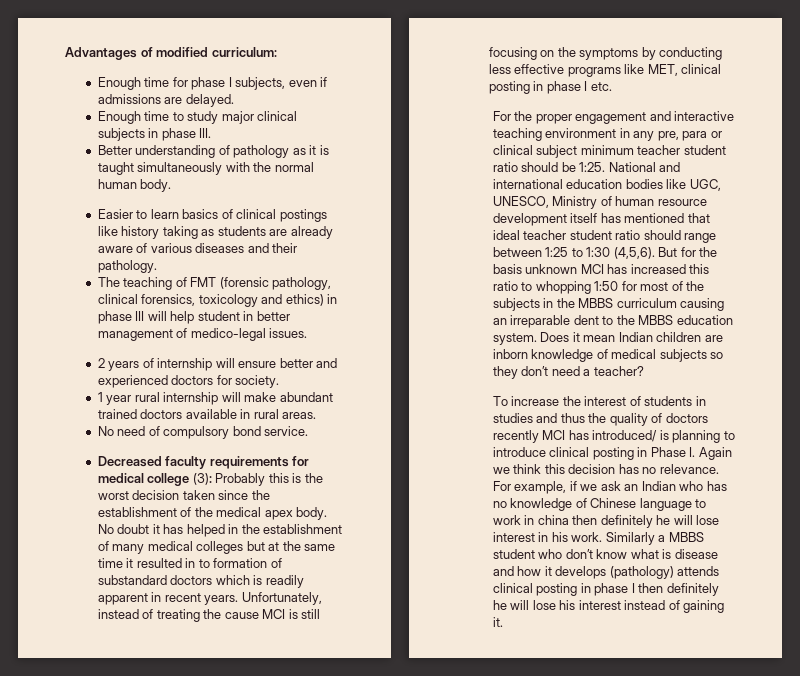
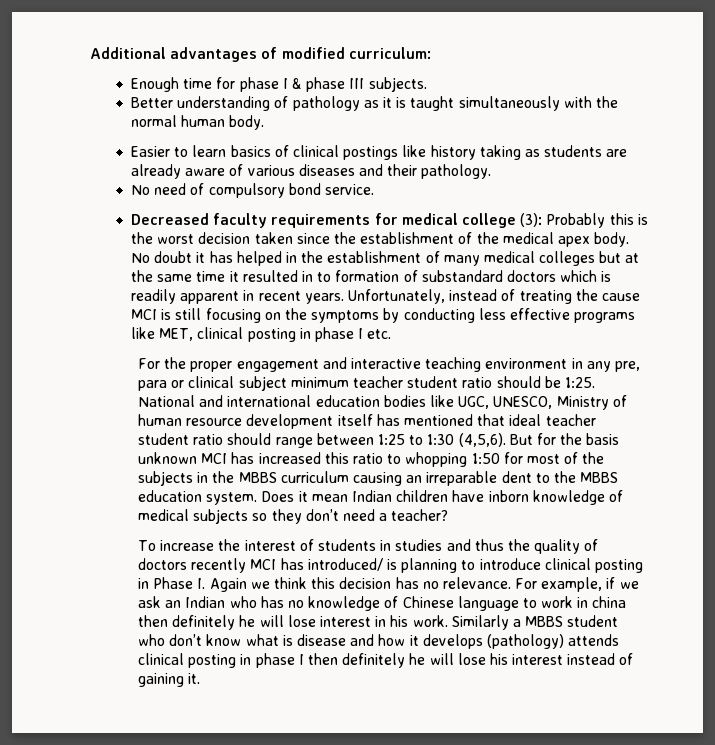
- Advantages of modified curriculum:
+ Additional advantages of modified curriculum:
- Enough time for phase I subjects, even if admissions are delayed.
- Enough time to study major clinical subjects in phase III.
+ Enough time for phase I & phase III subjects.
- The teaching of FMT (forensic pathology, clinical forensics, toxicology and ethics) in phase III will help student in better management of medico-legal issues.
- 2 years of internship will ensure better and experienced doctors for society.
- 1 year rural internship will make abundant trained doctors available in rural areas.
- Does it mean Indian children are inborn knowledge of medical subjects so they don’t need a teacher?
+ Does it mean Indian children have inborn knowledge of medical subjects so they don’t need a teacher?

